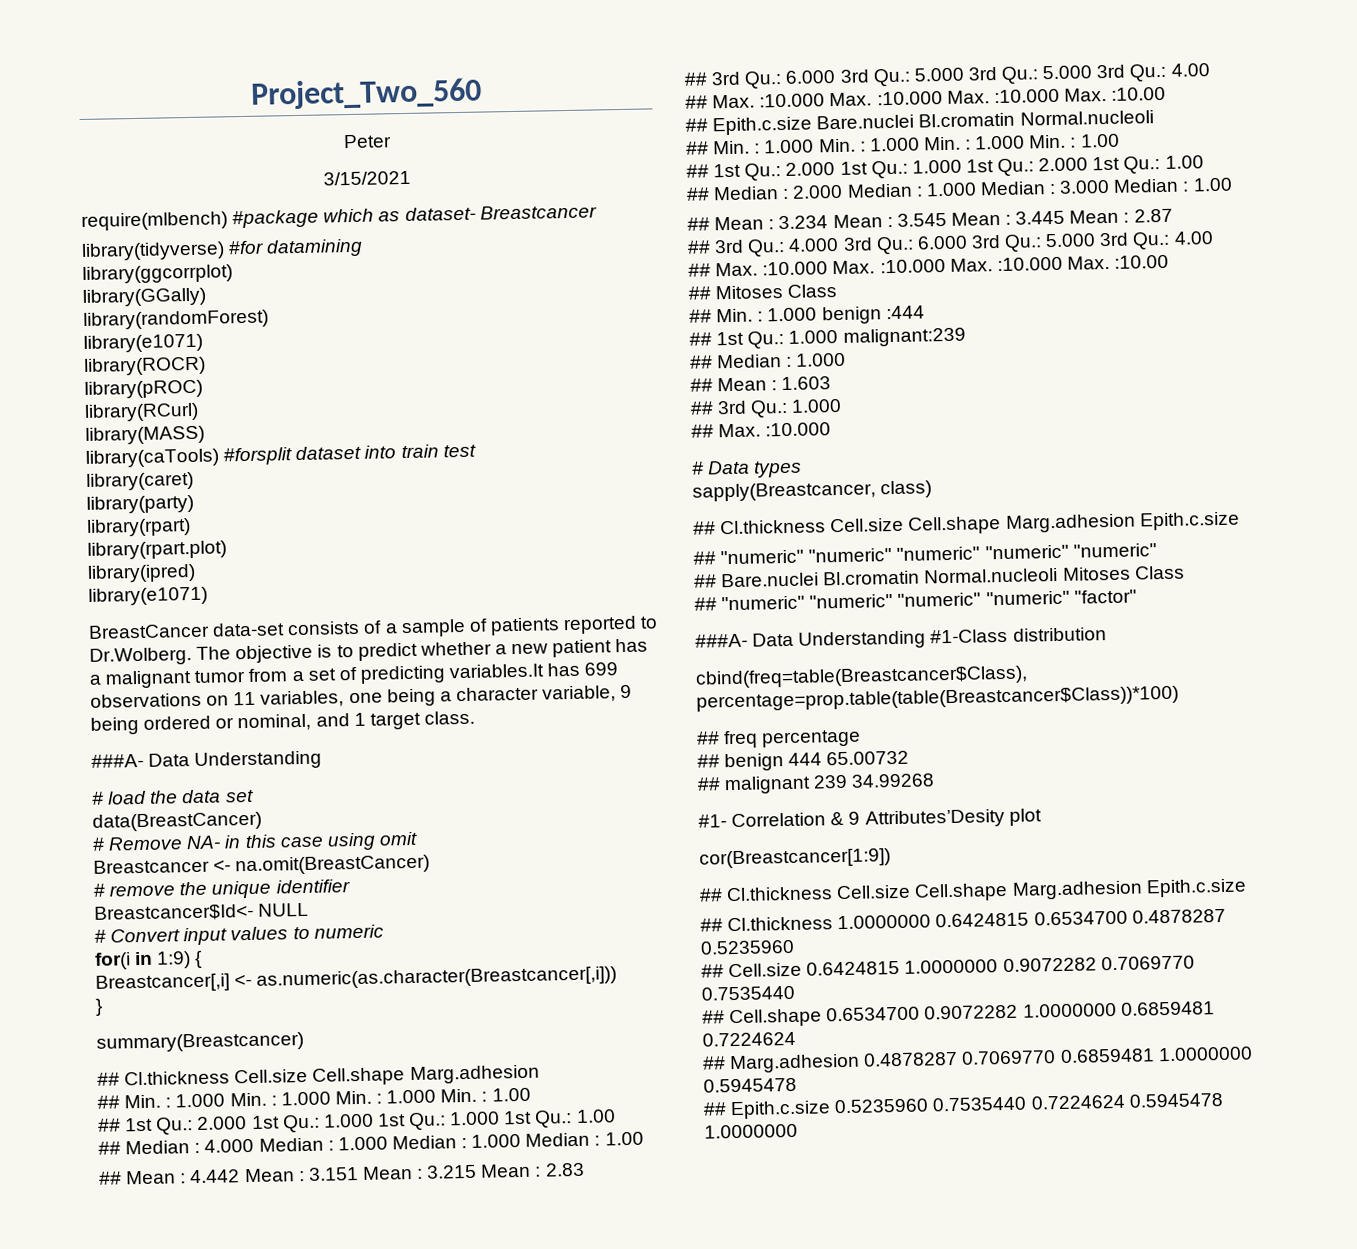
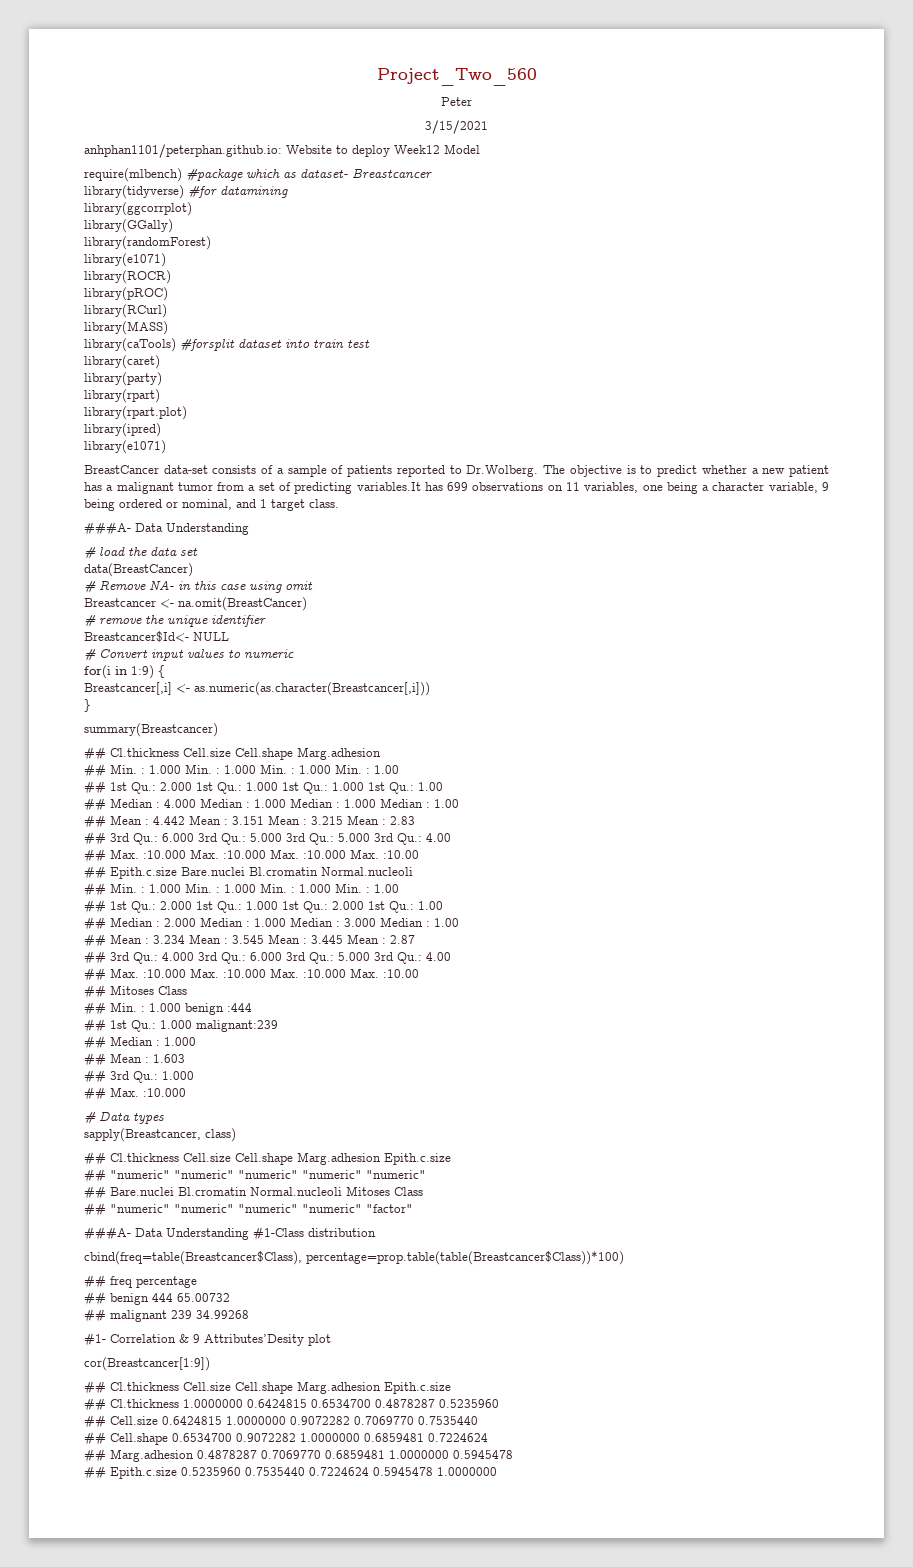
+ anhphan1101/peterphan.github.io: Website to deploy Week12 Model

